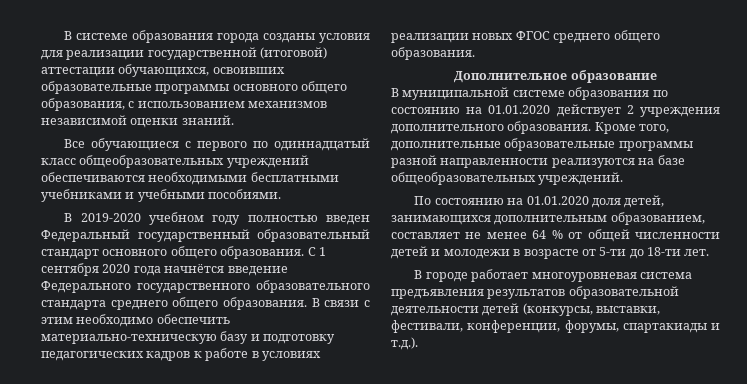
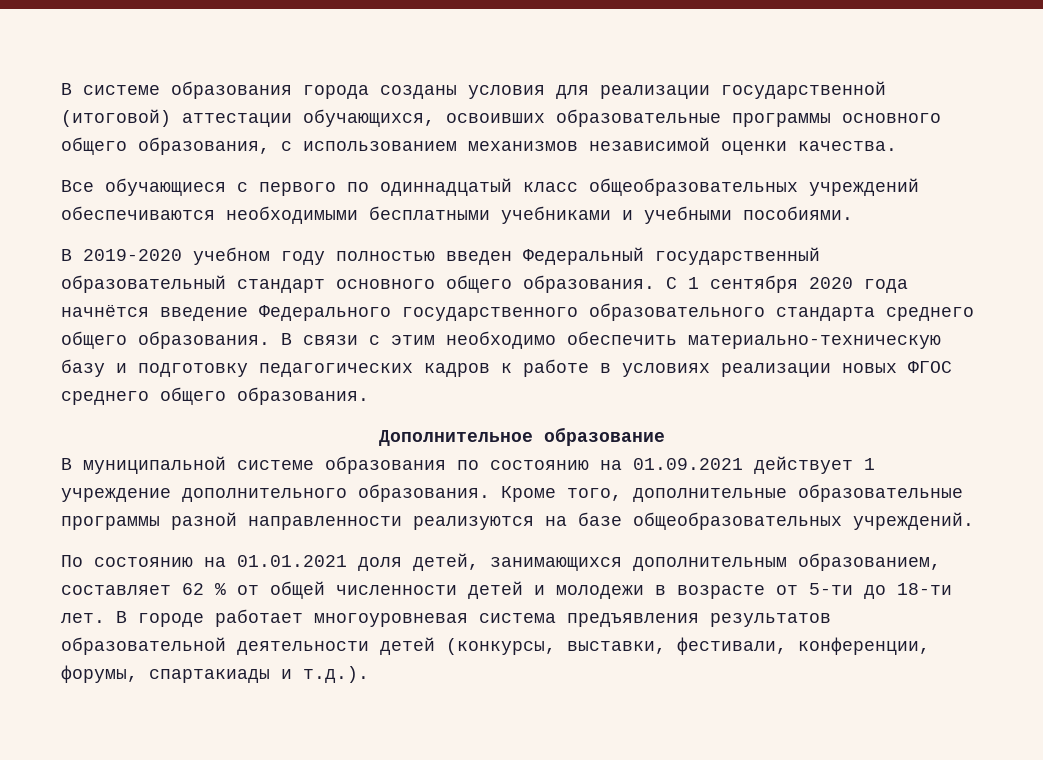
- В системе образования города созданы условия для реализации государственной (итоговой) аттестации обучающихся, освоивших образовательные программы основного общего образования, с использованием механизмов независимой оценки знаний.
+ В системе образования города созданы условия для реализации государственной (итоговой) аттестации обучающихся, освоивших образовательные программы основного общего образования, с использованием механизмов независимой оценки качества.
- В муниципальной системе образования по состоянию на 01.01.2020 действует 2 учреждения дополнительного образования.
+ В муниципальной системе образования по состоянию на 01.09.2021 действует 1 учреждение дополнительного образования.
- По состоянию на 01.01.2020 доля детей, занимающихся дополнительным образованием, составляет не менее 64 % от общей численности детей и молодежи в возрасте от 5-ти до 18-ти лет.
- В городе работает многоуровневая система предъявления результатов образовательной деятельности детей (конкурсы, выставки, фестивали, конференции, форумы, спартакиады и т.д.).
+ По состоянию на 01.01.2021 доля детей, занимающихся дополнительным образованием, составляет 62 % от общей численности детей и молодежи в возрасте от 5-ти до 18-ти лет. В городе работает многоуровневая система предъявления результатов образовательной деятельности детей (конкурсы, выставки, фестивали, конференции, форумы, спартакиады и т.д.).

